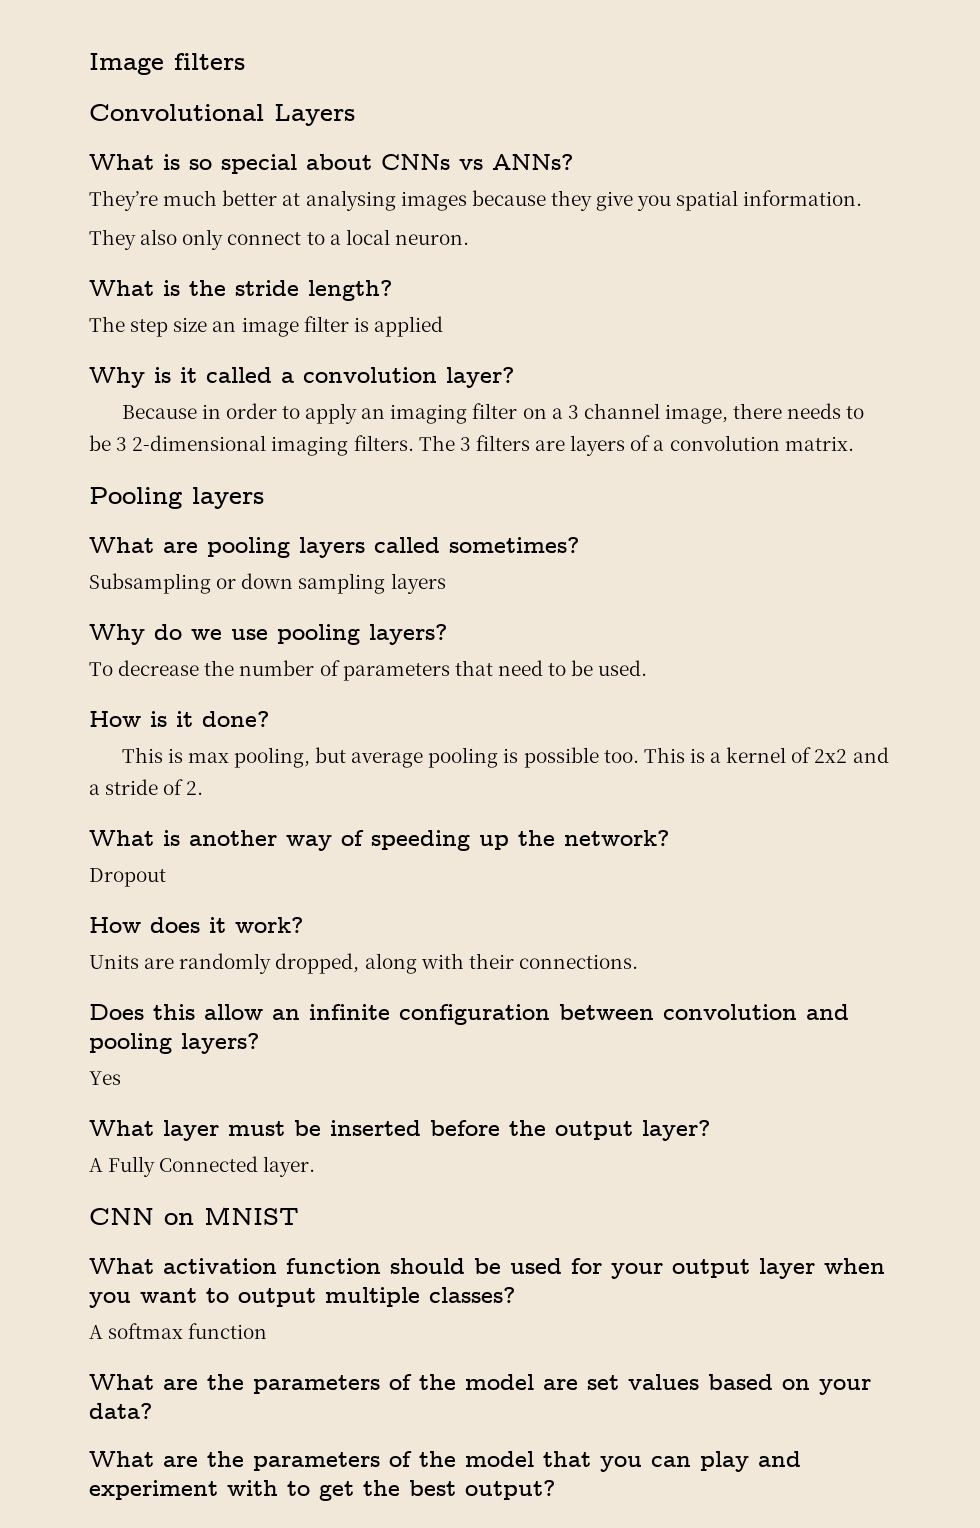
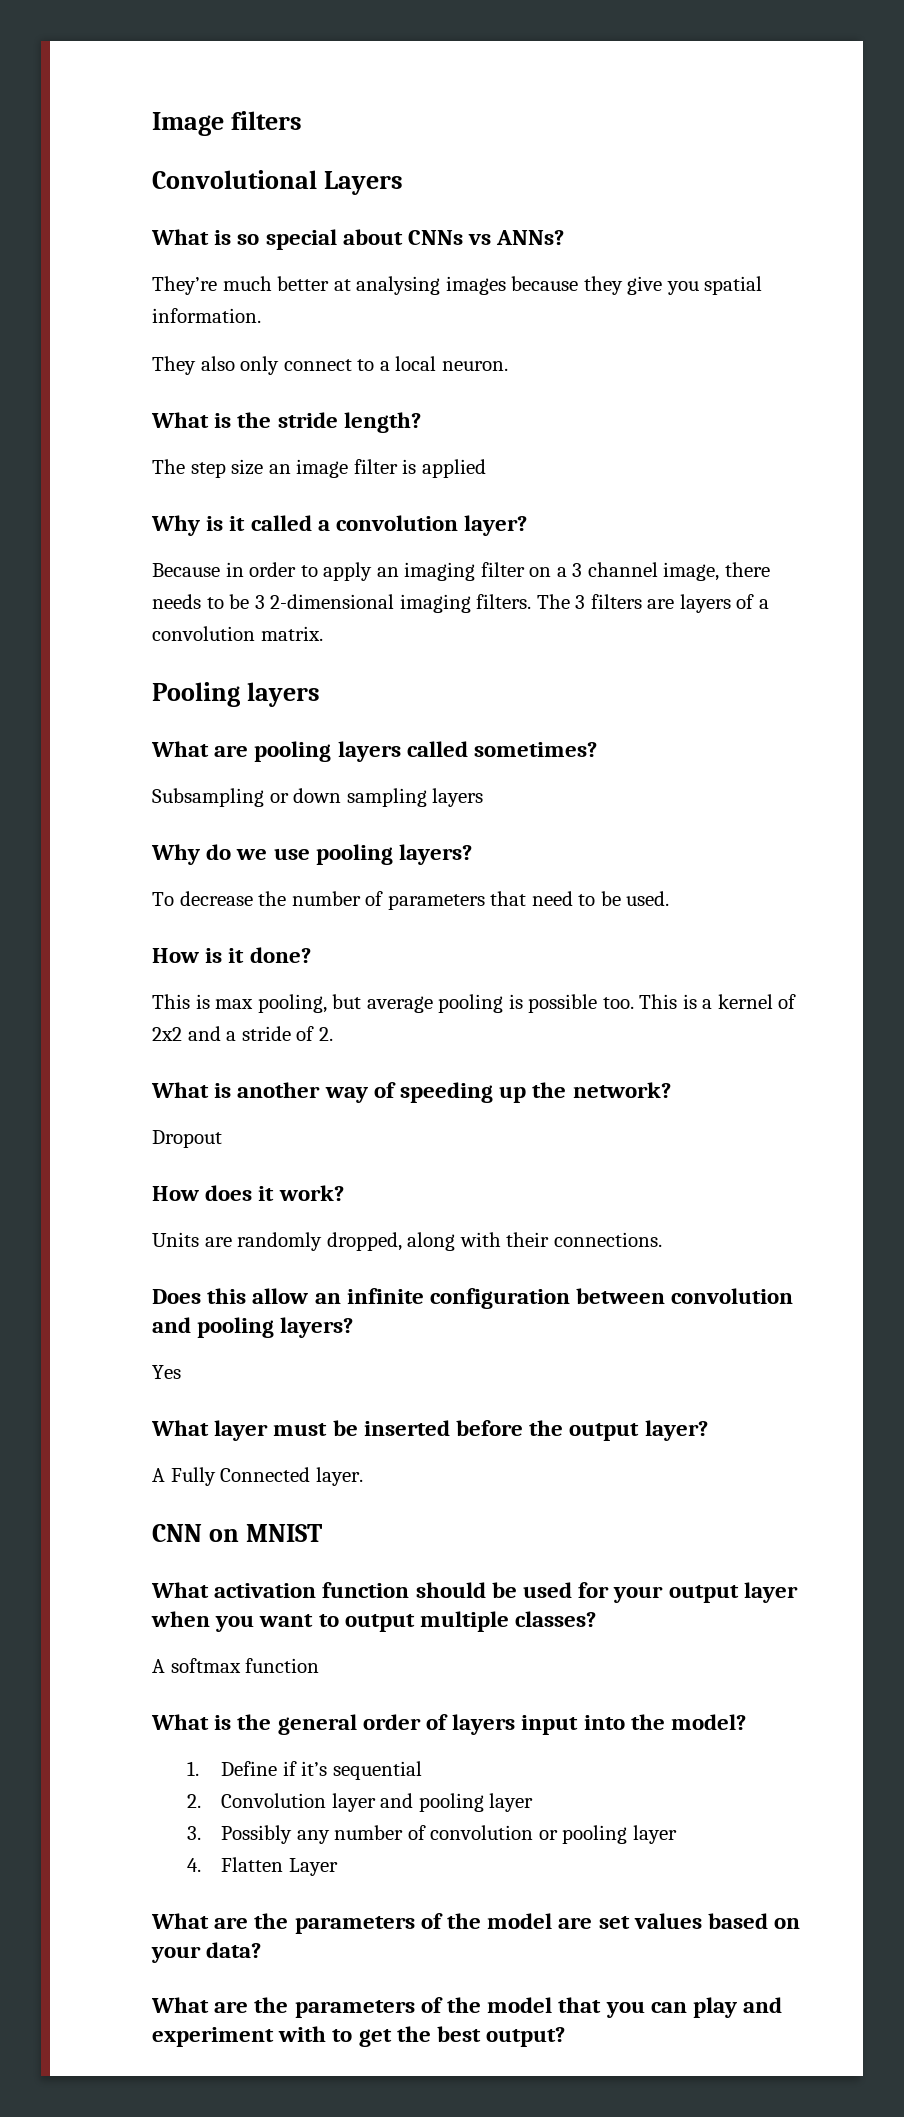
+ What is the general order of layers input into the model?
+ 1. Define if it’s sequential
+ 2. Convolution layer and pooling layer
+ 3. Possibly any number of convolution or pooling layer
+ 4. Flatten Layer

